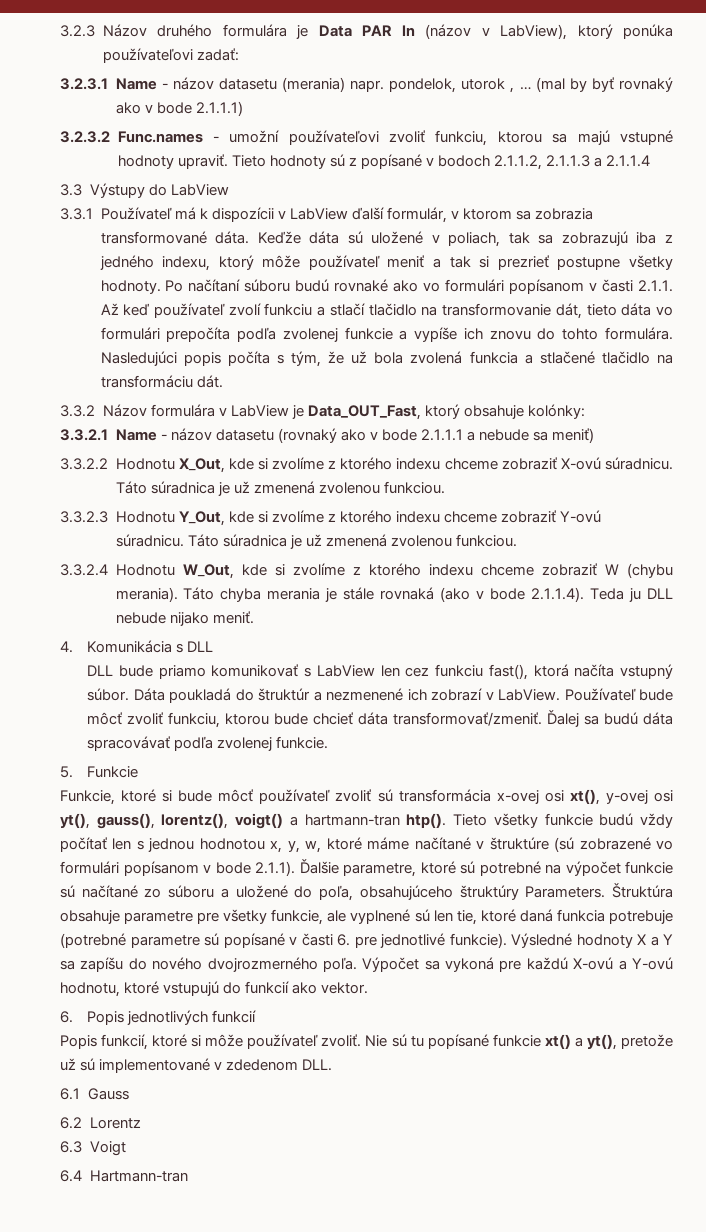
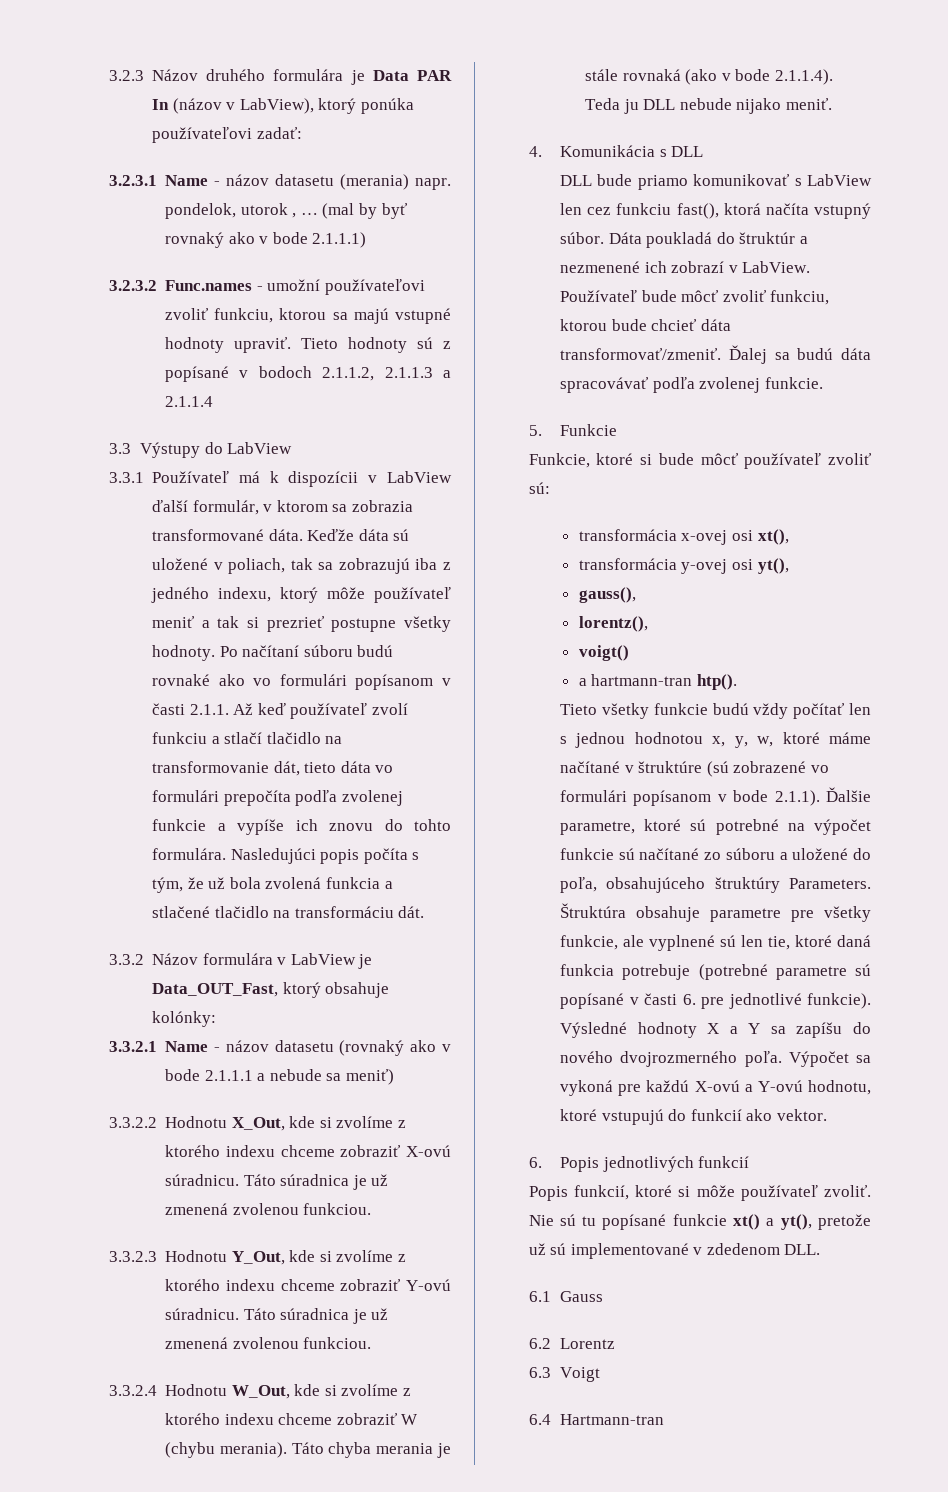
- Funkcie, ktoré si bude môcť používateľ zvoliť sú transformácia x-ovej osi xt(), y-ovej osi yt(), gauss(), lorentz(), voigt() a hartmann-tran htp(). Tieto všetky funkcie budú vždy počítať len s jednou hodnotou x, y, w, ktoré máme načítané v štruktúre (sú zobrazené vo formulári popísanom v bode 2.1.1). Ďalšie parametre, ktoré sú potrebné na výpočet funkcie sú načítané zo súboru a uložené do poľa, obsahujúceho štruktúry Parameters.
+ Funkcie, ktoré si bude môcť používateľ zvoliť sú:
+ transformácia x-ovej osi xt(),
+ transformácia y-ovej osi yt(),
+ gauss(),
+ lorentz(),
+ voigt()
+ a hartmann-tran htp().
+ Tieto všetky funkcie budú vždy počítať len s jednou hodnotou x, y, w, ktoré máme načítané v štruktúre (sú zobrazené vo formulári popísanom v bode 2.1.1). Ďalšie parametre, ktoré sú potrebné na výpočet funkcie sú načítané zo súboru a uložené do poľa, obsahujúceho štruktúry Parameters.

